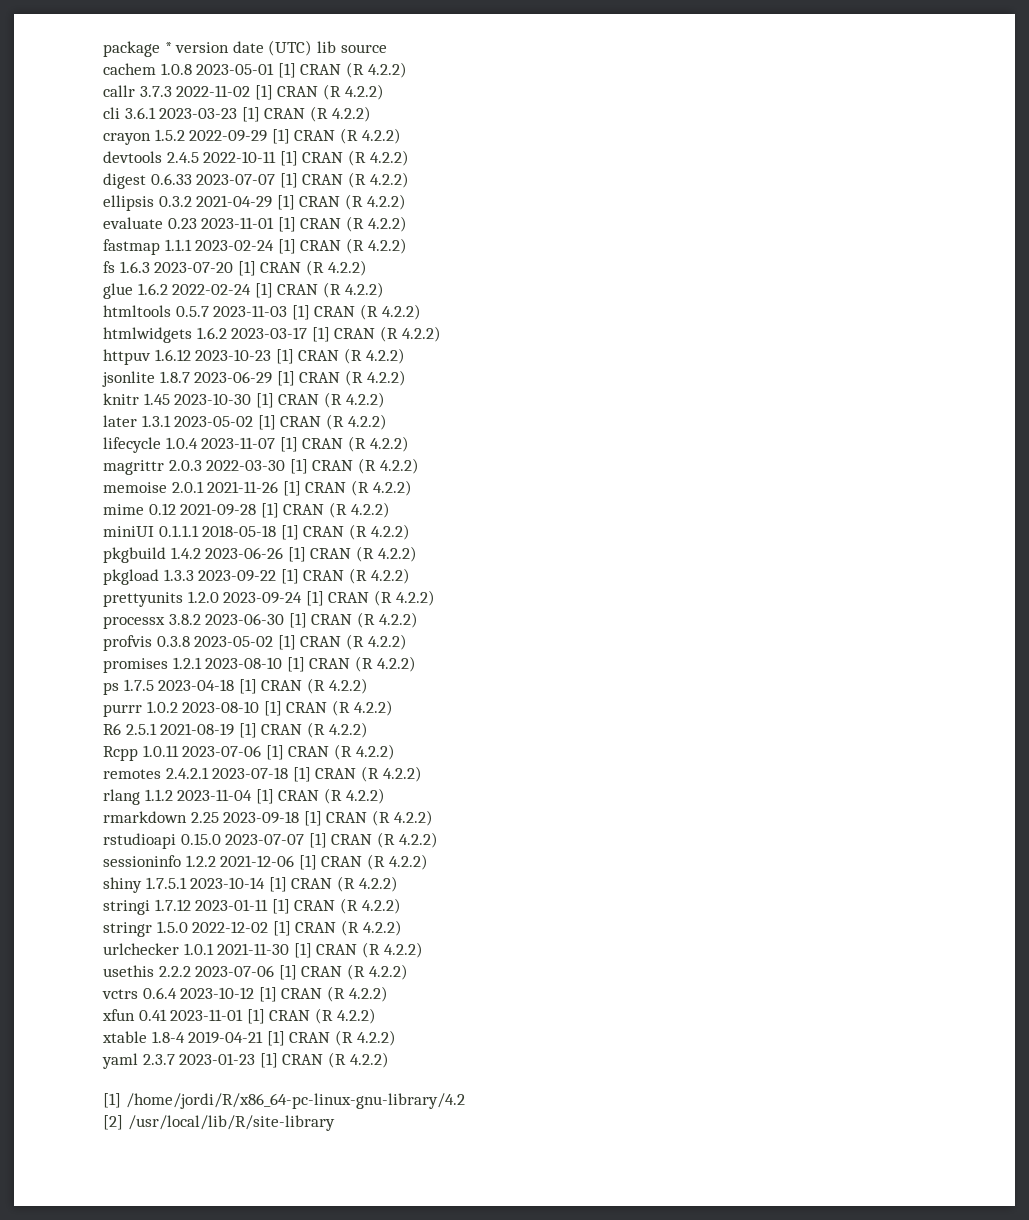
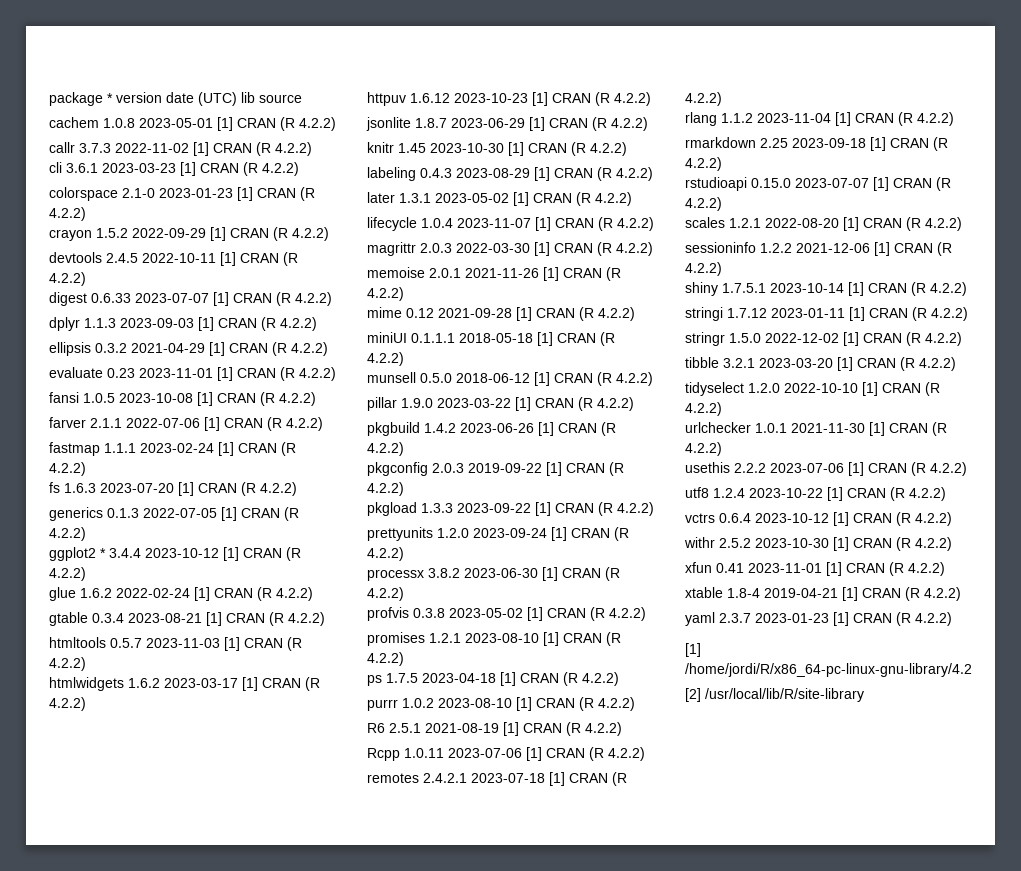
+ colorspace 2.1-0 2023-01-23 [1] CRAN (R 4.2.2)
+ dplyr 1.1.3 2023-09-03 [1] CRAN (R 4.2.2)
+ fansi 1.0.5 2023-10-08 [1] CRAN (R 4.2.2)
+ farver 2.1.1 2022-07-06 [1] CRAN (R 4.2.2)
+ generics 0.1.3 2022-07-05 [1] CRAN (R 4.2.2)
+ ggplot2 * 3.4.4 2023-10-12 [1] CRAN (R 4.2.2)
+ gtable 0.3.4 2023-08-21 [1] CRAN (R 4.2.2)
+ labeling 0.4.3 2023-08-29 [1] CRAN (R 4.2.2)
+ munsell 0.5.0 2018-06-12 [1] CRAN (R 4.2.2)
+ pillar 1.9.0 2023-03-22 [1] CRAN (R 4.2.2)
+ pkgconfig 2.0.3 2019-09-22 [1] CRAN (R 4.2.2)
+ scales 1.2.1 2022-08-20 [1] CRAN (R 4.2.2)
+ tibble 3.2.1 2023-03-20 [1] CRAN (R 4.2.2)
+ tidyselect 1.2.0 2022-10-10 [1] CRAN (R 4.2.2)
+ utf8 1.2.4 2023-10-22 [1] CRAN (R 4.2.2)
+ withr 2.5.2 2023-10-30 [1] CRAN (R 4.2.2)

